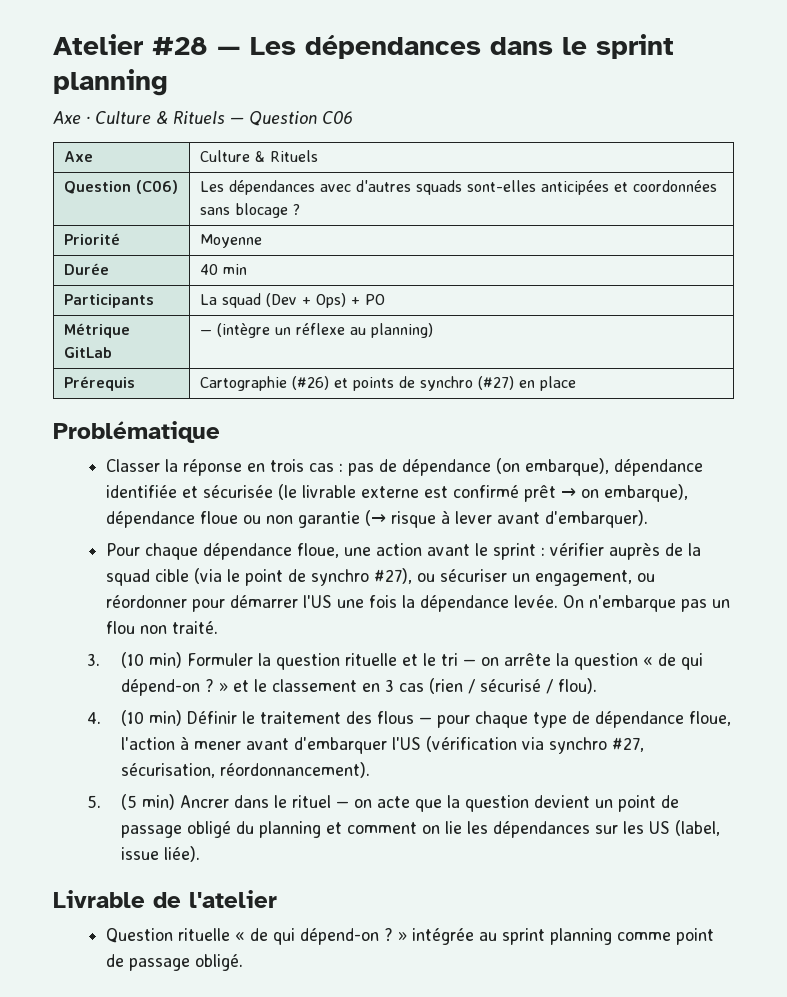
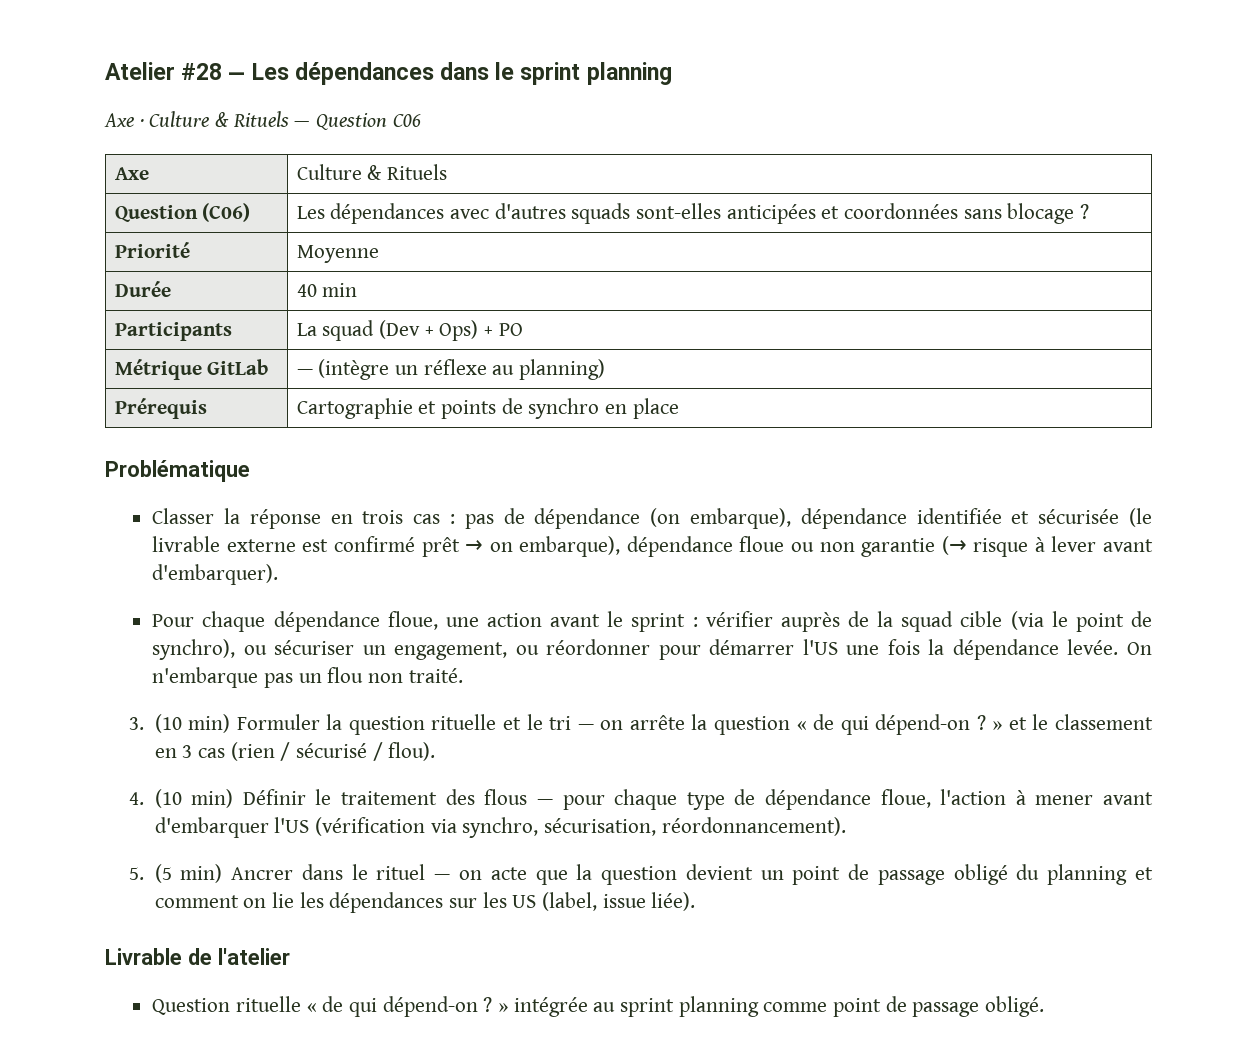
- Prérequis | Cartographie (#26) et points de synchro (#27) en place
+ Prérequis | Cartographie et points de synchro en place
- Pour chaque dépendance floue, une action avant le sprint : vérifier auprès de la squad cible (via le point de synchro #27), ou sécuriser un engagement, ou réordonner pour démarrer l'US une fois la dépendance levée.
+ Pour chaque dépendance floue, une action avant le sprint : vérifier auprès de la squad cible (via le point de synchro), ou sécuriser un engagement, ou réordonner pour démarrer l'US une fois la dépendance levée.
- 4. (10 min) Définir le traitement des flous — pour chaque type de dépendance floue, l'action à mener avant d'embarquer l'US (vérification via synchro #27, sécurisation, réordonnancement).
+ 4. (10 min) Définir le traitement des flous — pour chaque type de dépendance floue, l'action à mener avant d'embarquer l'US (vérification via synchro, sécurisation, réordonnancement).

